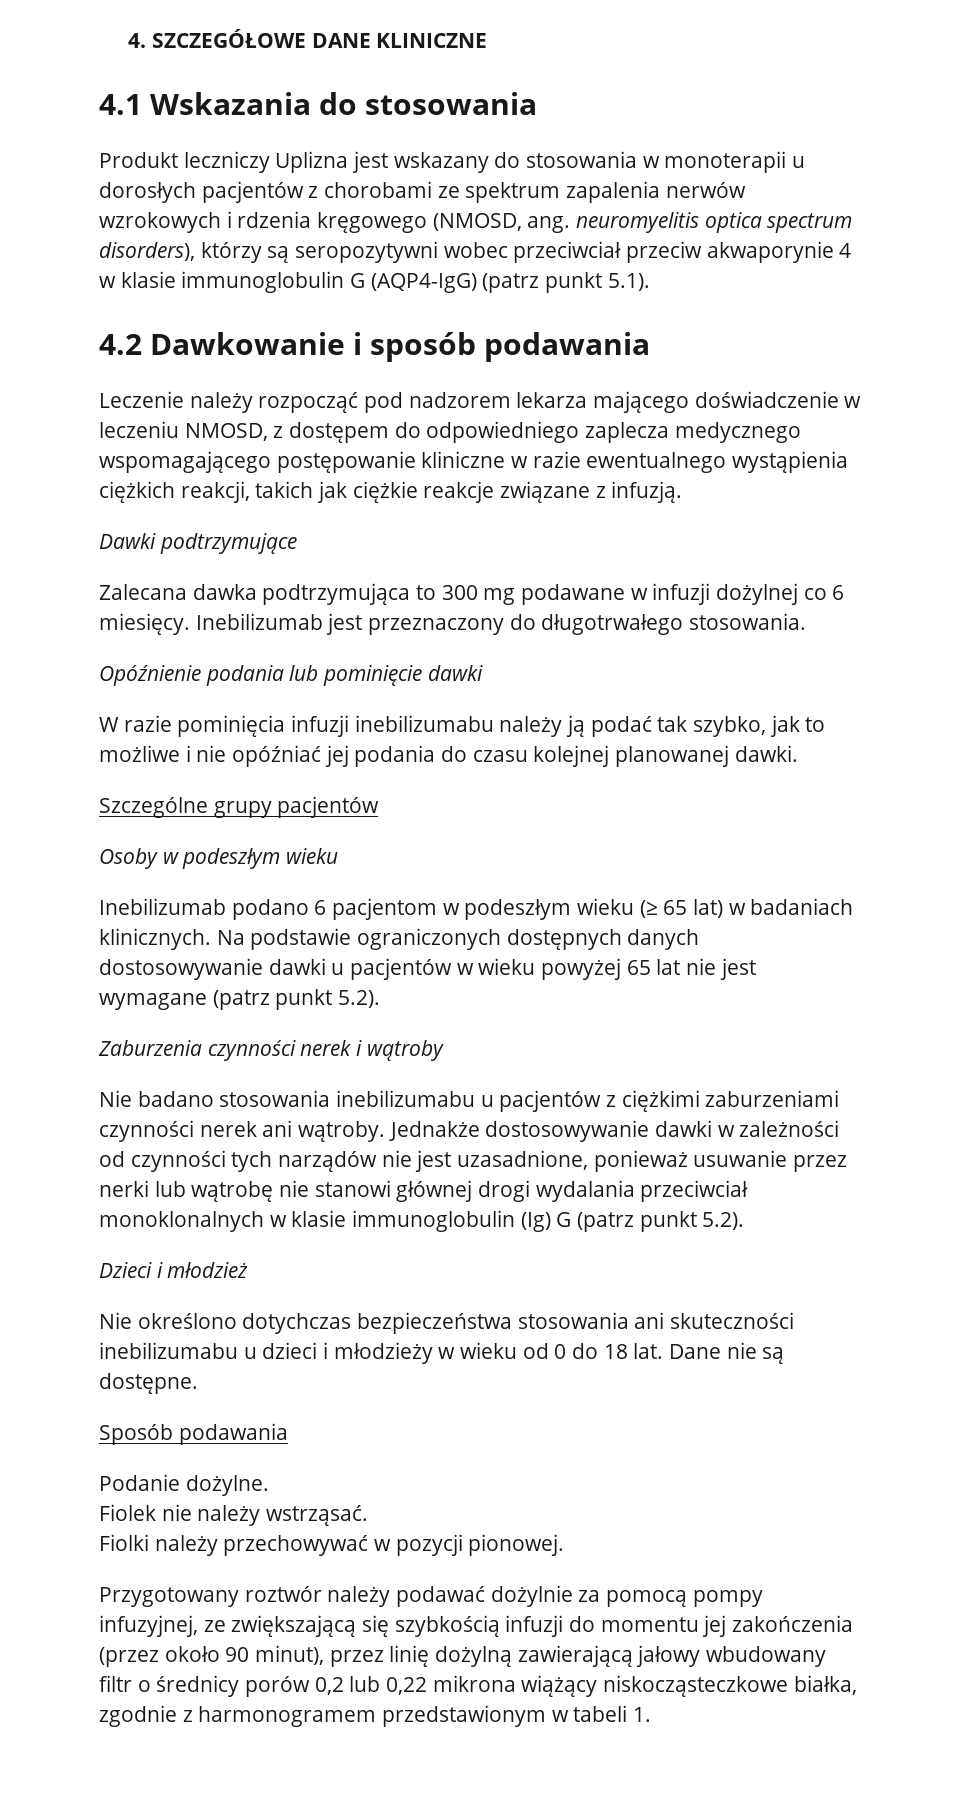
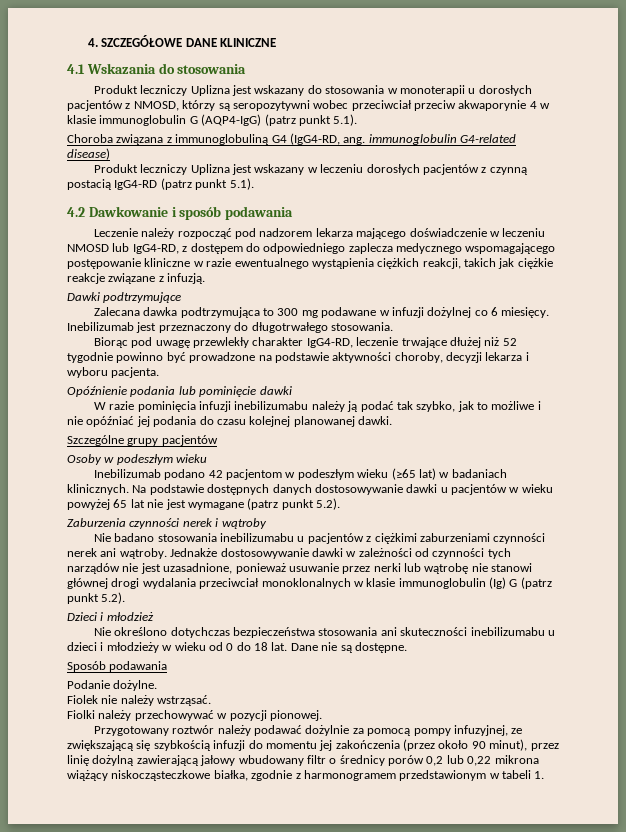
- Produkt leczniczy Uplizna jest wskazany do stosowania w monoterapii u dorosłych pacjentów z chorobami ze spektrum zapalenia nerwów wzrokowych i rdzenia kręgowego (NMOSD, ang. neuromyelitis optica spectrum disorders), którzy są seropozytywni wobec przeciwciał przeciw akwaporynie 4 w klasie immunoglobulin G (AQP4-IgG) (patrz punkt 5.1).
+ Produkt leczniczy Uplizna jest wskazany do stosowania w monoterapii u dorosłych pacjentów z NMOSD, którzy są seropozytywni wobec przeciwciał przeciw akwaporynie 4 w klasie immunoglobulin G (AQP4-IgG) (patrz punkt 5.1).
+ Choroba związana z immunoglobuliną G4 (IgG4-RD, ang. immunoglobulin G4-related disease)
+ Produkt leczniczy Uplizna jest wskazany w leczeniu dorosłych pacjentów z czynną postacią IgG4-RD (patrz punkt 5.1).
- Leczenie należy rozpocząć pod nadzorem lekarza mającego doświadczenie w leczeniu NMOSD, z dostępem do odpowiedniego zaplecza medycznego wspomagającego postępowanie kliniczne w razie ewentualnego wystąpienia ciężkich reakcji, takich jak ciężkie reakcje związane z infuzją.
+ Leczenie należy rozpocząć pod nadzorem lekarza mającego doświadczenie w leczeniu NMOSD lub IgG4-RD, z dostępem do odpowiedniego zaplecza medycznego wspomagającego postępowanie kliniczne w razie ewentualnego wystąpienia ciężkich reakcji, takich jak ciężkie reakcje związane z infuzją.
+ Biorąc pod uwagę przewlekły charakter IgG4-RD, leczenie trwające dłużej niż 52 tygodnie powinno być prowadzone na podstawie aktywności choroby, decyzji lekarza i wyboru pacjenta.
- Inebilizumab podano 6 pacjentom w podeszłym wieku (≥ 65 lat) w badaniach klinicznych.
+ Inebilizumab podano 42 pacjentom w podeszłym wieku (≥65 lat) w badaniach klinicznych.
- Na podstawie ograniczonych dostępnych danych dostosowywanie dawki u pacjentów w wieku powyżej 65 lat nie jest wymagane (patrz punkt 5.2).
+ Na podstawie dostępnych danych dostosowywanie dawki u pacjentów w wieku powyżej 65 lat nie jest wymagane (patrz punkt 5.2).

